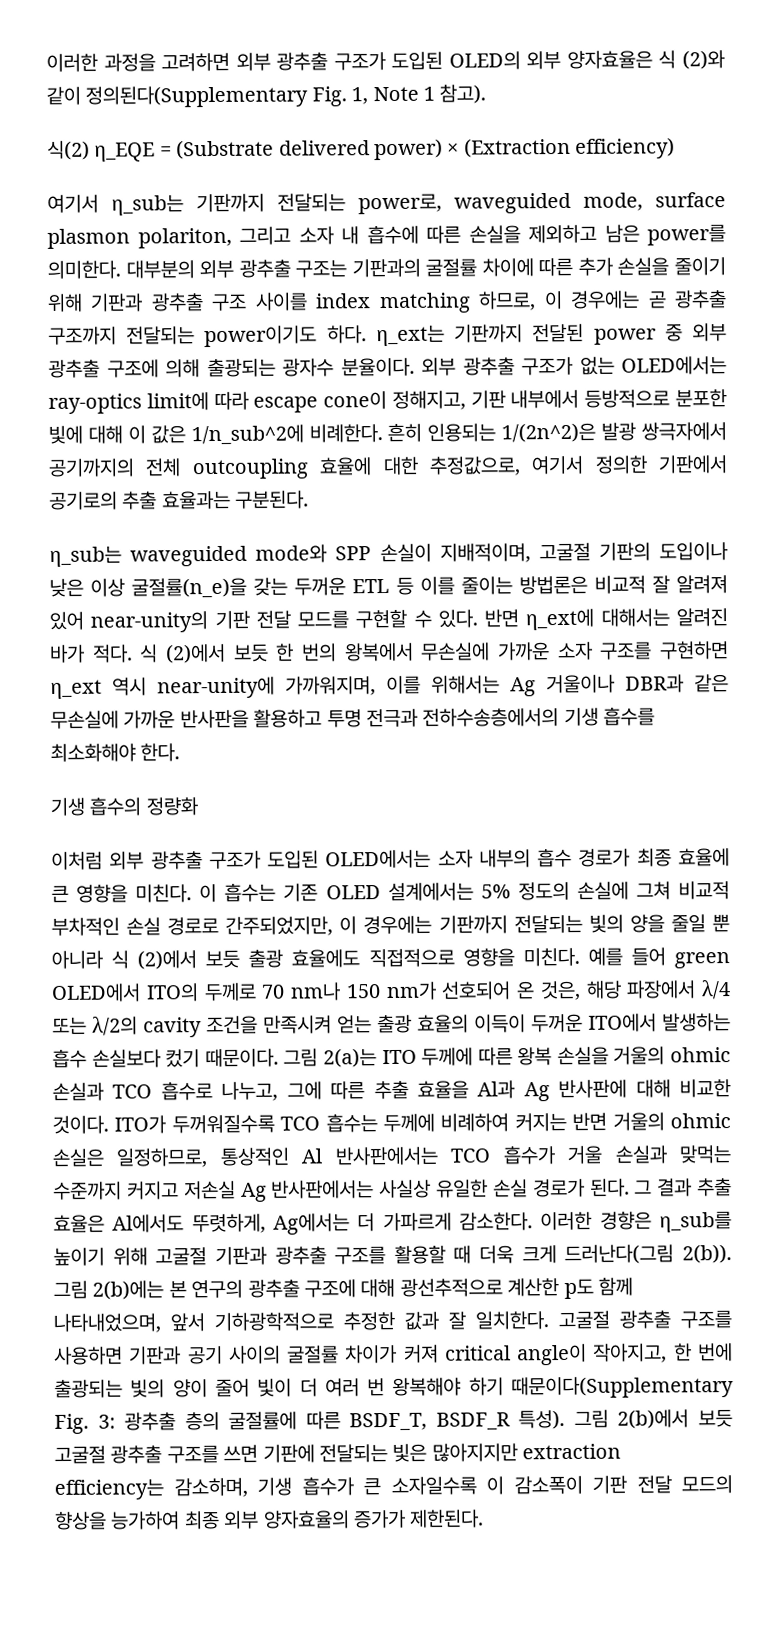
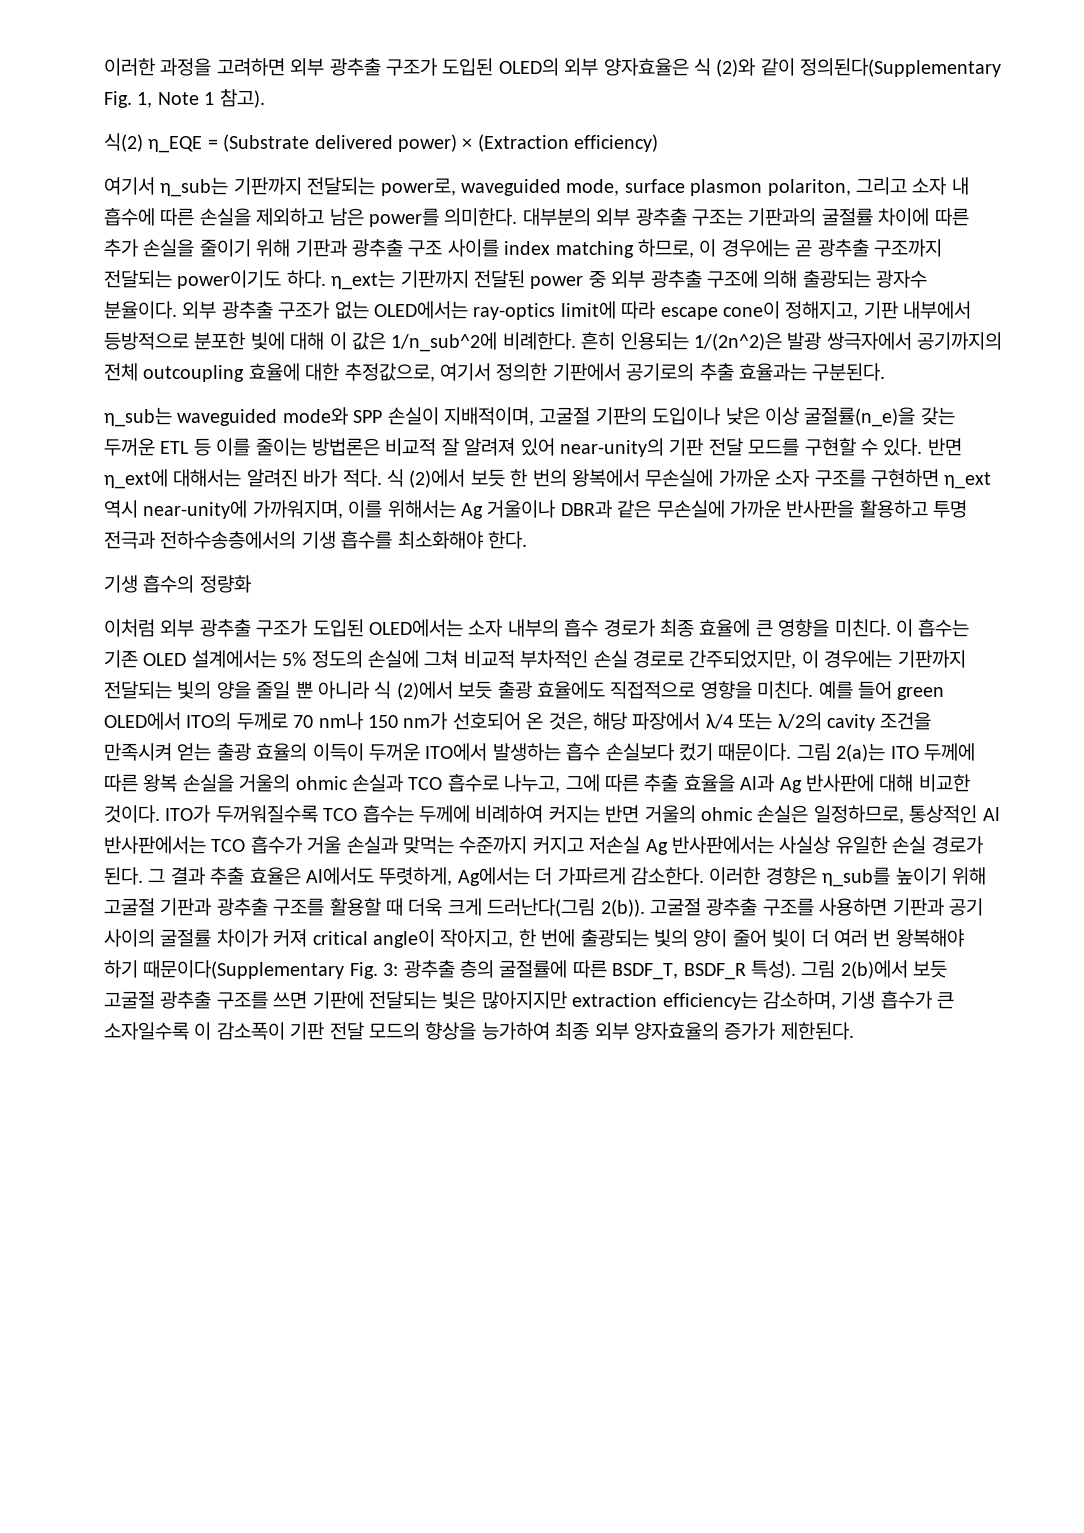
- 그림 2(b)에는 본 연구의 광추출 구조에 대해 광선추적으로 계산한 p도 함께 나타내었으며, 앞서 기하광학적으로 추정한 값과 잘 일치한다.

